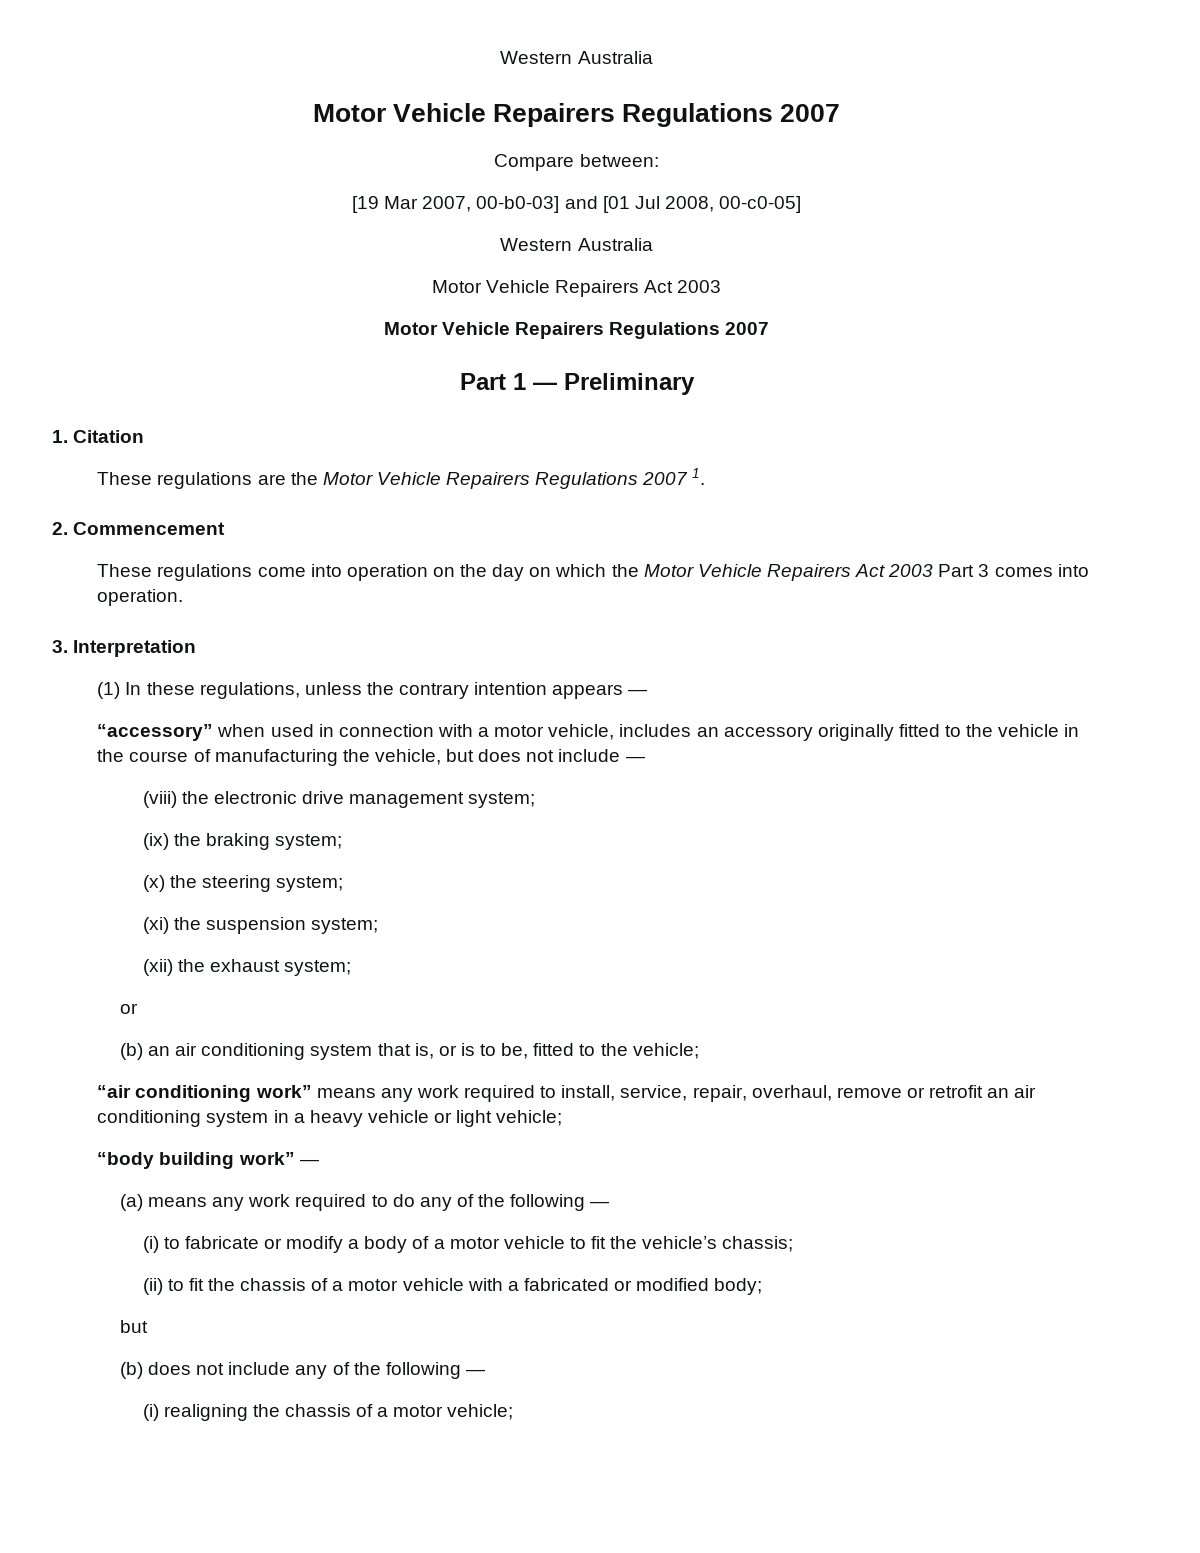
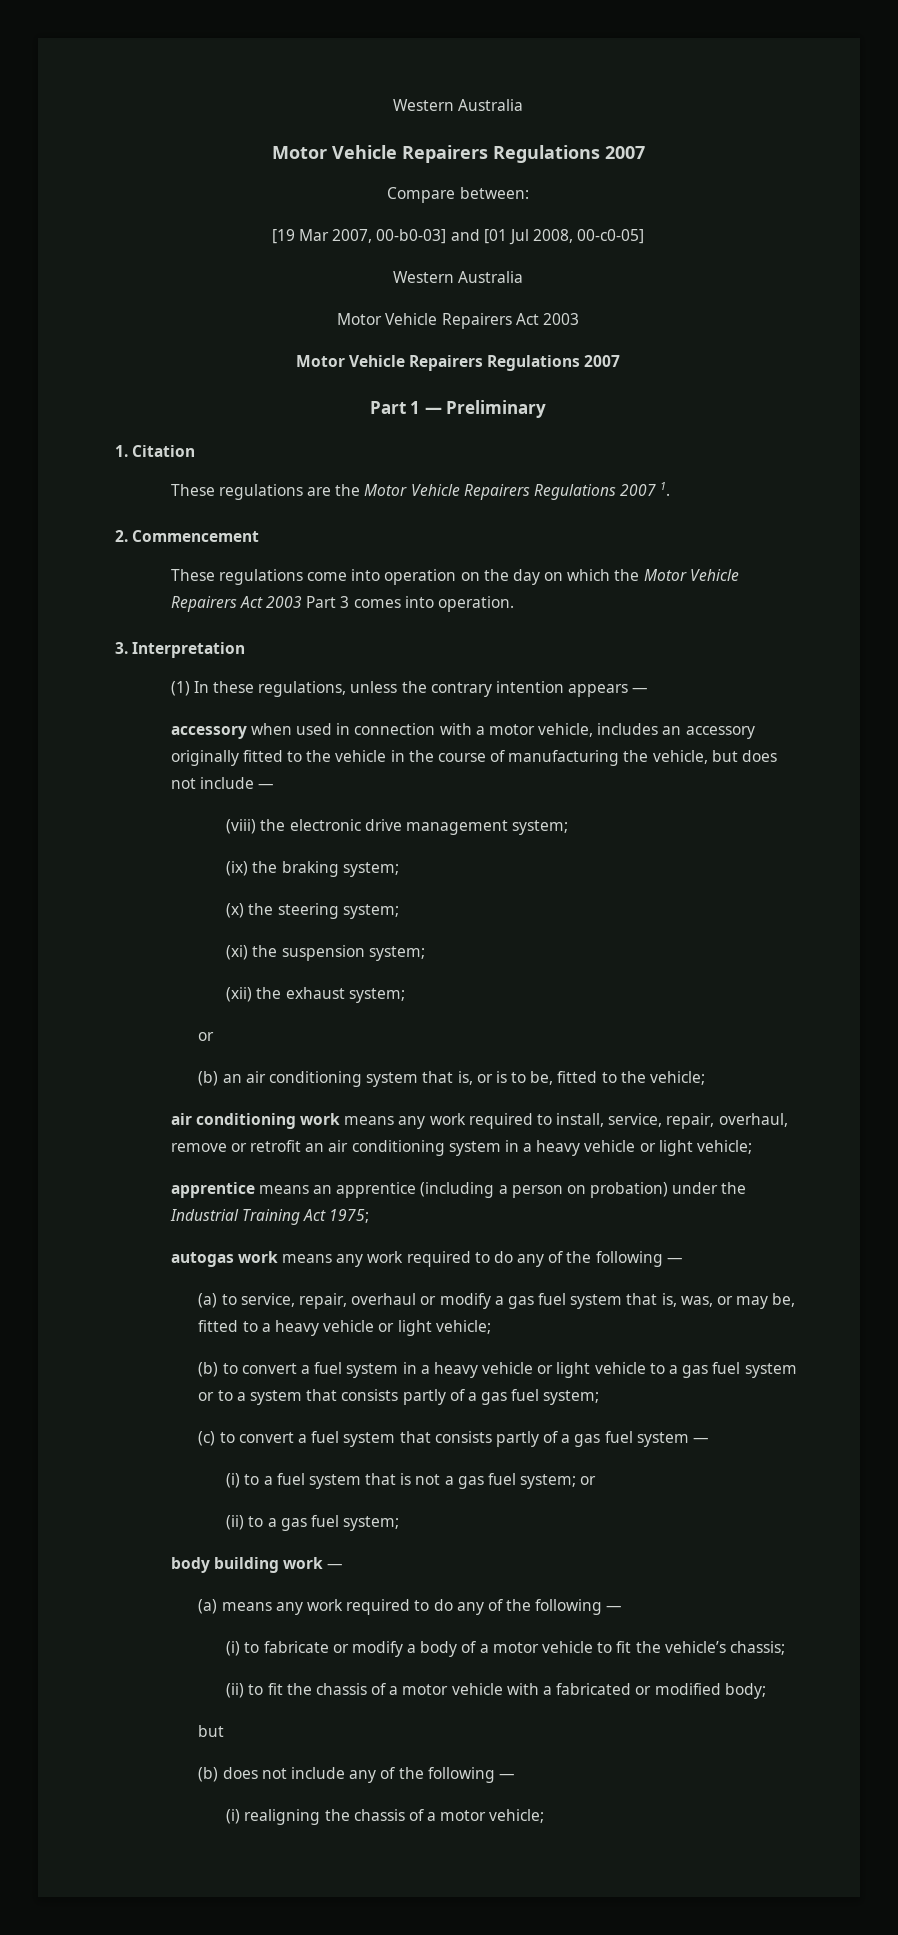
- “accessory” when used in connection with a motor vehicle, includes an accessory originally fitted to the vehicle in the course of manufacturing the vehicle, but does not include —
+ accessory when used in connection with a motor vehicle, includes an accessory originally fitted to the vehicle in the course of manufacturing the vehicle, but does not include —
- “air conditioning work” means any work required to install, service, repair, overhaul, remove or retrofit an air conditioning system in a heavy vehicle or light vehicle;
+ air conditioning work means any work required to install, service, repair, overhaul, remove or retrofit an air conditioning system in a heavy vehicle or light vehicle;
- “body building work” —
+ apprentice means an apprentice (including a person on probation) under the Industrial Training Act 1975;
+ autogas work means any work required to do any of the following —
+ (a) to service, repair, overhaul or modify a gas fuel system that is, was, or may be, fitted to a heavy vehicle or light vehicle;
+ (b) to convert a fuel system in a heavy vehicle or light vehicle to a gas fuel system or to a system that consists partly of a gas fuel system;
+ (c) to convert a fuel system that consists partly of a gas fuel system —
+ (i) to a fuel system that is not a gas fuel system; or
+ (ii) to a gas fuel system;
+ body building work —

